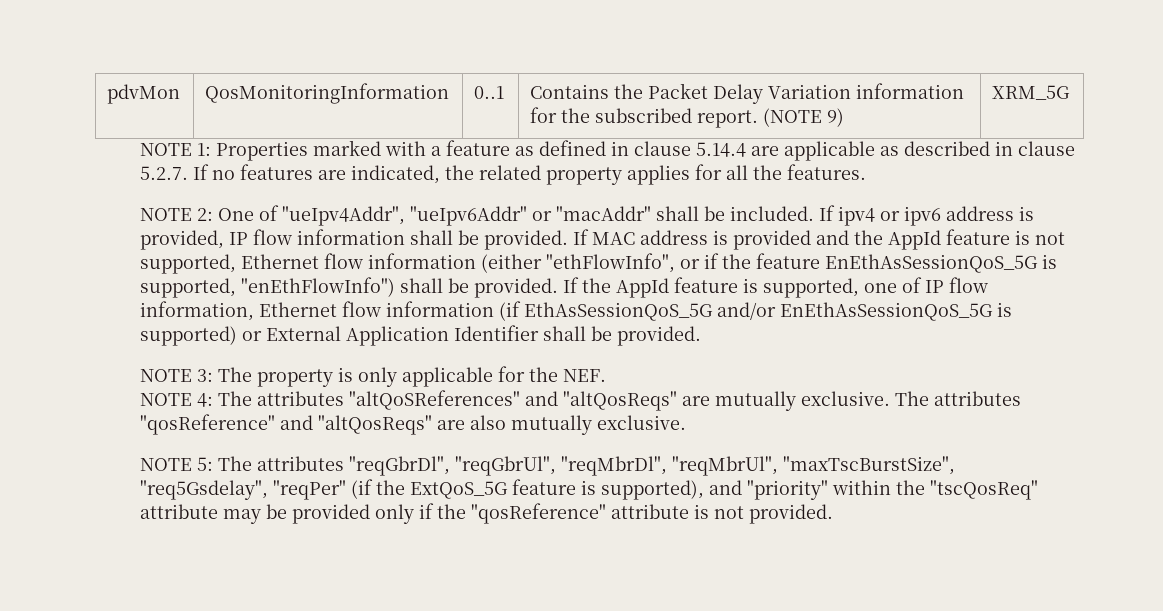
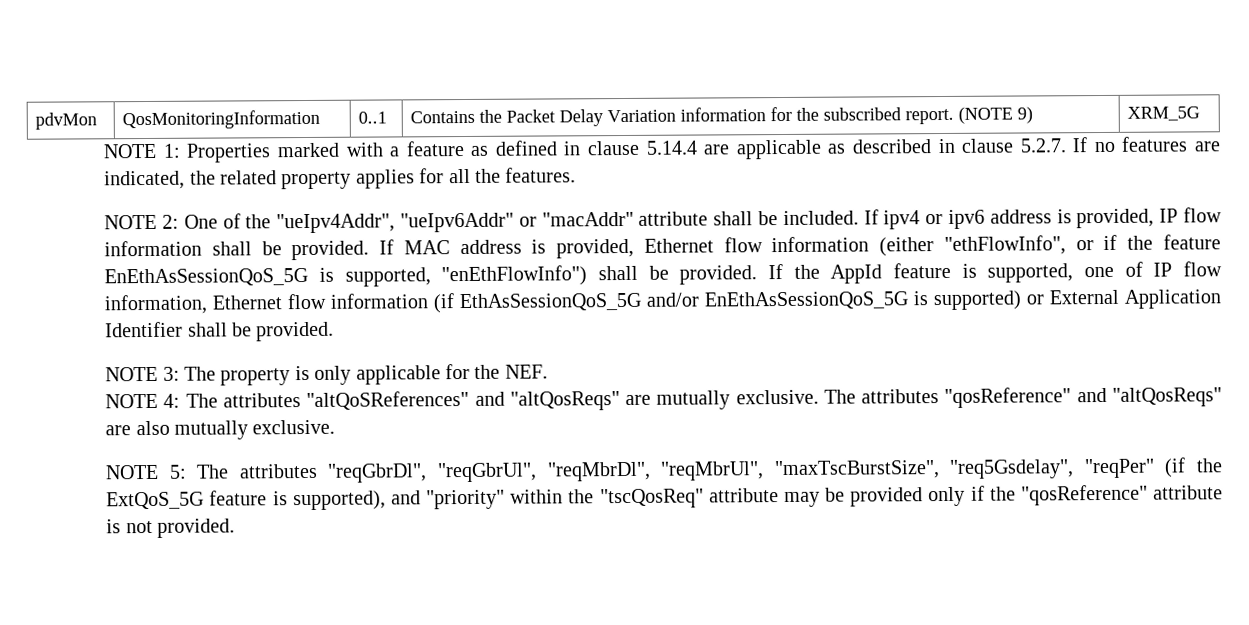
- NOTE 2: One of "ueIpv4Addr", "ueIpv6Addr" or "macAddr" shall be included.
+ NOTE 2: One of the "ueIpv4Addr", "ueIpv6Addr" or "macAddr" attribute shall be included.
- If MAC address is provided and the AppId feature is not supported, Ethernet flow information (either "ethFlowInfo", or if the feature EnEthAsSessionQoS_5G is supported, "enEthFlowInfo") shall be provided.
+ If MAC address is provided, Ethernet flow information (either "ethFlowInfo", or if the feature EnEthAsSessionQoS_5G is supported, "enEthFlowInfo") shall be provided.

